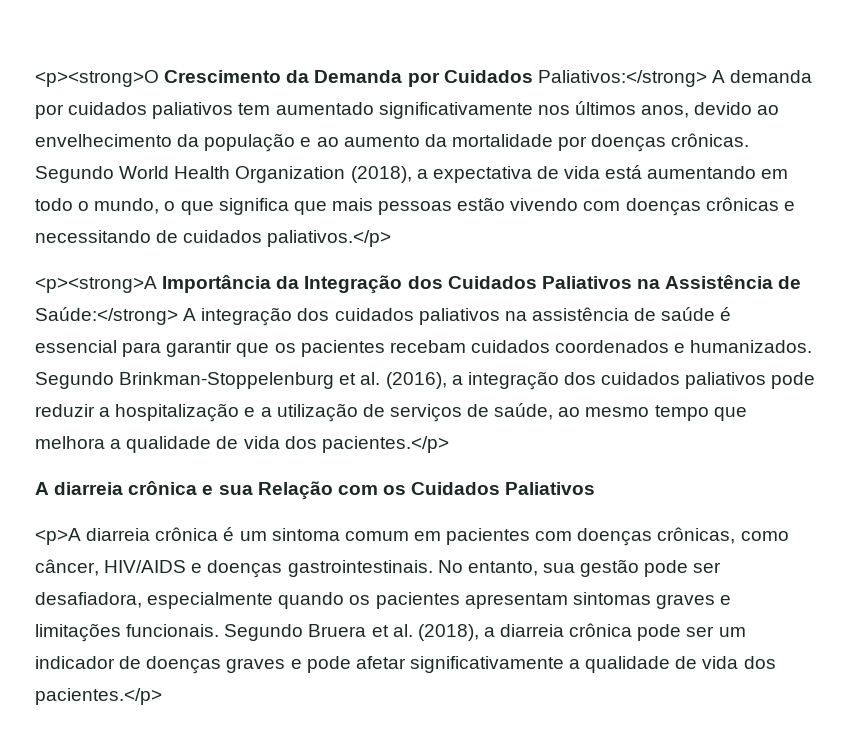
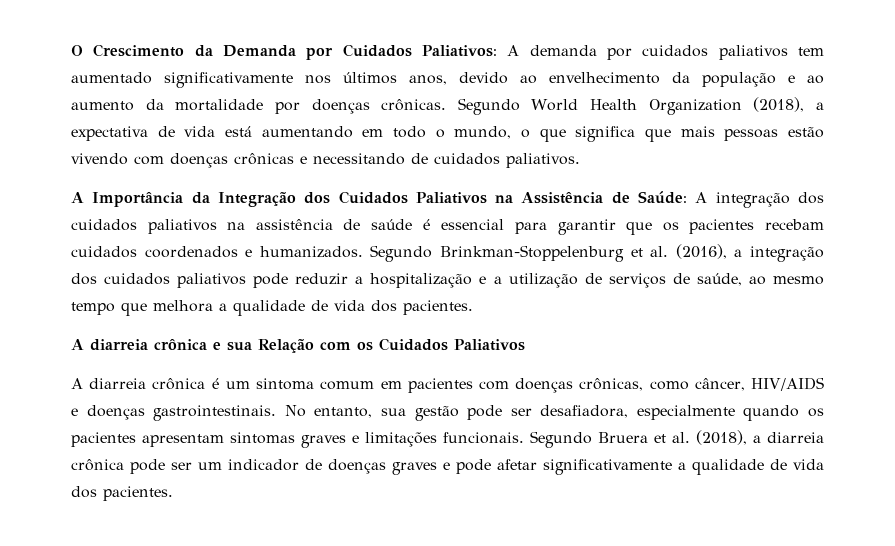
- <p><strong>O Crescimento da Demanda por Cuidados Paliativos:</strong> A demanda por cuidados paliativos tem aumentado significativamente nos últimos anos, devido ao envelhecimento da população e ao aumento da mortalidade por doenças crônicas.
+ O Crescimento da Demanda por Cuidados Paliativos: A demanda por cuidados paliativos tem aumentado significativamente nos últimos anos, devido ao envelhecimento da população e ao aumento da mortalidade por doenças crônicas.
- Segundo World Health Organization (2018), a expectativa de vida está aumentando em todo o mundo, o que significa que mais pessoas estão vivendo com doenças crônicas e necessitando de cuidados paliativos.</p>
- <p><strong>A Importância da Integração dos Cuidados Paliativos na Assistência de Saúde:</strong> A integração dos cuidados paliativos na assistência de saúde é essencial para garantir que os pacientes recebam cuidados coordenados e humanizados.
+ Segundo World Health Organization (2018), a expectativa de vida está aumentando em todo o mundo, o que significa que mais pessoas estão vivendo com doenças crônicas e necessitando de cuidados paliativos.
+ A Importância da Integração dos Cuidados Paliativos na Assistência de Saúde: A integração dos cuidados paliativos na assistência de saúde é essencial para garantir que os pacientes recebam cuidados coordenados e humanizados.
- Segundo Brinkman-Stoppelenburg et al. (2016), a integração dos cuidados paliativos pode reduzir a hospitalização e a utilização de serviços de saúde, ao mesmo tempo que melhora a qualidade de vida dos pacientes.</p>
+ Segundo Brinkman-Stoppelenburg et al. (2016), a integração dos cuidados paliativos pode reduzir a hospitalização e a utilização de serviços de saúde, ao mesmo tempo que melhora a qualidade de vida dos pacientes.
- <p>A diarreia crônica é um sintoma comum em pacientes com doenças crônicas, como câncer, HIV/AIDS e doenças gastrointestinais.
+ A diarreia crônica é um sintoma comum em pacientes com doenças crônicas, como câncer, HIV/AIDS e doenças gastrointestinais.
- Segundo Bruera et al. (2018), a diarreia crônica pode ser um indicador de doenças graves e pode afetar significativamente a qualidade de vida dos pacientes.</p>
+ Segundo Bruera et al. (2018), a diarreia crônica pode ser um indicador de doenças graves e pode afetar significativamente a qualidade de vida dos pacientes.

